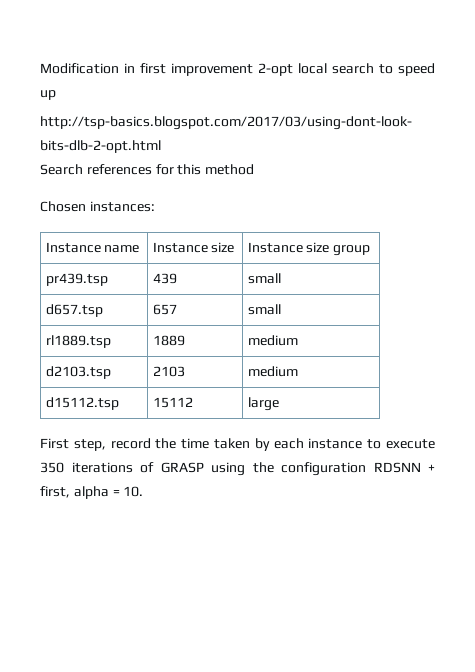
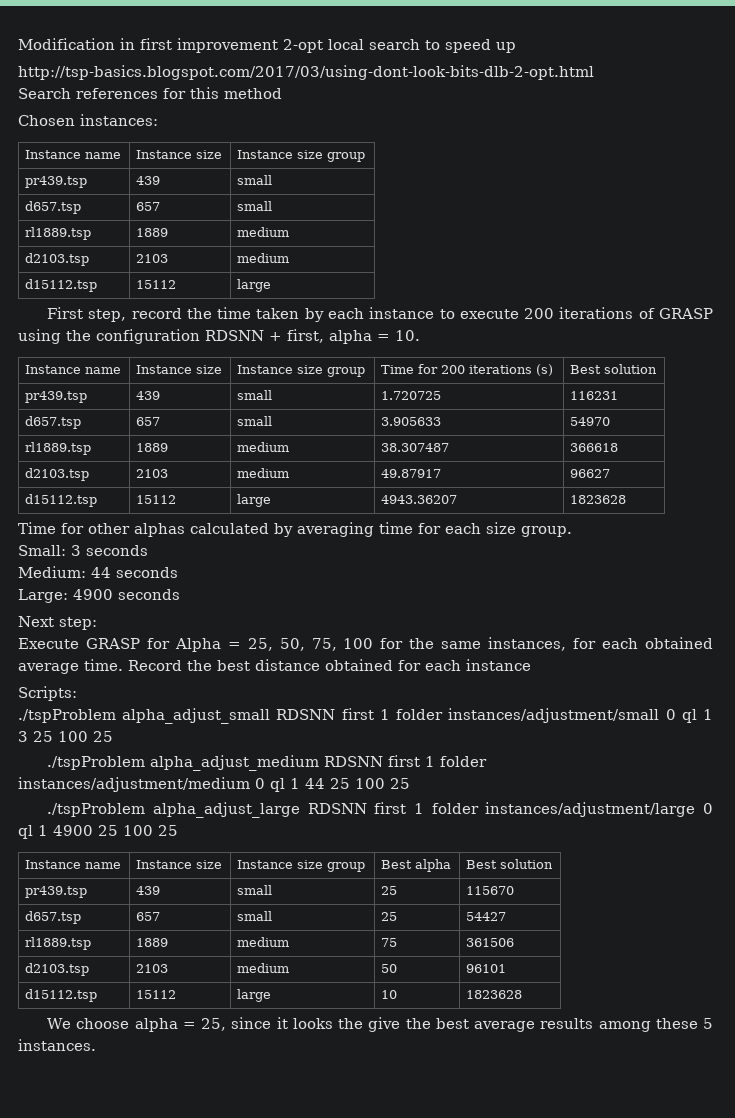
- First step, record the time taken by each instance to execute 350 iterations of GRASP using the configuration RDSNN + first, alpha = 10.
+ First step, record the time taken by each instance to execute 200 iterations of GRASP using the configuration RDSNN + first, alpha = 10.
+ Instance name | Instance size | Instance size group | Time for 200 iterations (s) | Best solution
+ pr439.tsp | 439 | small | 1.720725 | 116231
+ d657.tsp | 657 | small | 3.905633 | 54970
+ rl1889.tsp | 1889 | medium | 38.307487 | 366618
+ d2103.tsp | 2103 | medium | 49.87917 | 96627
+ d15112.tsp | 15112 | large | 4943.36207 | 1823628
+ Time for other alphas calculated by averaging time for each size group.
+ Small: 3 seconds
+ Medium: 44 seconds
+ Large: 4900 seconds
+ Next step:
+ Execute GRASP for Alpha = 25, 50, 75, 100 for the same instances, for each obtained average time. Record the best distance obtained for each instance
+ Scripts:
+ ./tspProblem alpha_adjust_small RDSNN first 1 folder instances/adjustment/small 0 ql 1 3 25 100 25
+ ./tspProblem alpha_adjust_medium RDSNN first 1 folder instances/adjustment/medium 0 ql 1 44 25 100 25
+ ./tspProblem alpha_adjust_large RDSNN first 1 folder instances/adjustment/large 0 ql 1 4900 25 100 25
+ Instance name | Instance size | Instance size group | Best alpha | Best solution
+ pr439.tsp | 439 | small | 25 | 115670
+ d657.tsp | 657 | small | 25 | 54427
+ rl1889.tsp | 1889 | medium | 75 | 361506
+ d2103.tsp | 2103 | medium | 50 | 96101
+ d15112.tsp | 15112 | large | 10 | 1823628
+ We choose alpha = 25, since it looks the give the best average results among these 5 instances.

